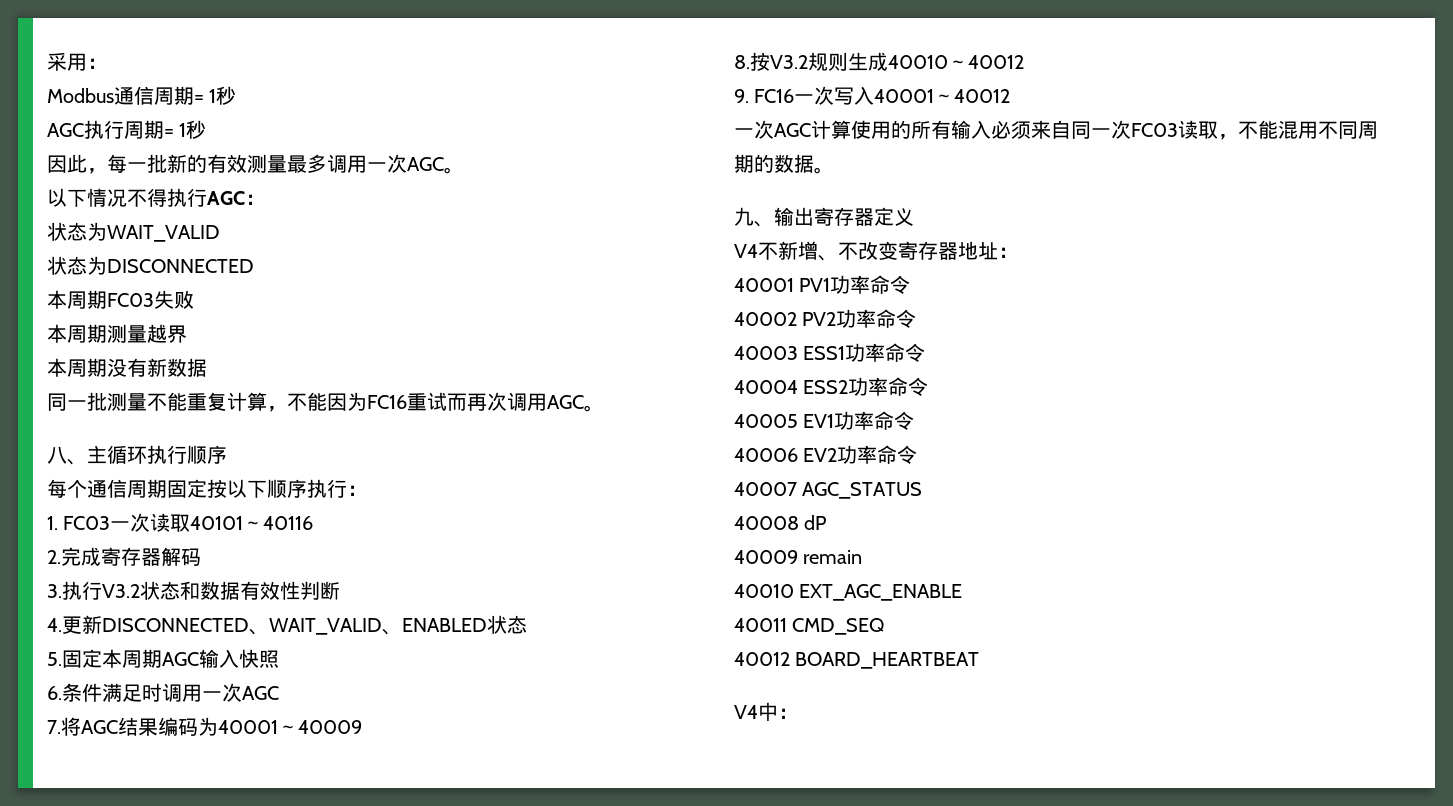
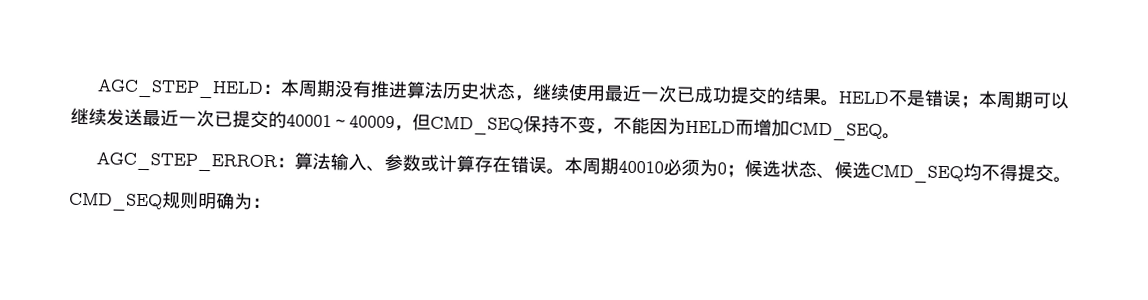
- 采用：
- Modbus通信周期= 1秒
- AGC执行周期= 1秒
- 因此，每一批新的有效测量最多调用一次AGC。
- 以下情况不得执行AGC：
- 状态为WAIT_VALID
- 状态为DISCONNECTED
- 本周期FC03失败
- 本周期测量越界
- 本周期没有新数据
- 同一批测量不能重复计算，不能因为FC16重试而再次调用AGC。
- 八、主循环执行顺序
- 每个通信周期固定按以下顺序执行：
- 1. FC03一次读取40101～40116
- 2.完成寄存器解码
- 3.执行V3.2状态和数据有效性判断
- 4.更新DISCONNECTED、WAIT_VALID、ENABLED状态
- 5.固定本周期AGC输入快照
- 6.条件满足时调用一次AGC
- 7.将AGC结果编码为40001～40009
- 8.按V3.2规则生成40010～40012
- 9. FC16一次写入40001～40012
- 一次AGC计算使用的所有输入必须来自同一次FC03读取，不能混用不同周期的数据。
- 九、输出寄存器定义
- V4不新增、不改变寄存器地址：
- 40001 PV1功率命令
- 40002 PV2功率命令
- 40003 ESS1功率命令
- 40004 ESS2功率命令
- 40005 EV1功率命令
- 40006 EV2功率命令
- 40007 AGC_STATUS
- 40008 dP
- 40009 remain
- 40010 EXT_AGC_ENABLE
- 40011 CMD_SEQ
- 40012 BOARD_HEARTBEAT
- V4中：
+ AGC_STEP_HELD：本周期没有推进算法历史状态，继续使用最近一次已成功提交的结果。HELD不是错误；本周期可以继续发送最近一次已提交的40001～40009，但CMD_SEQ保持不变，不能因为HELD而增加CMD_SEQ。
+ AGC_STEP_ERROR：算法输入、参数或计算存在错误。本周期40010必须为0；候选状态、候选CMD_SEQ均不得提交。
+ CMD_SEQ规则明确为：

